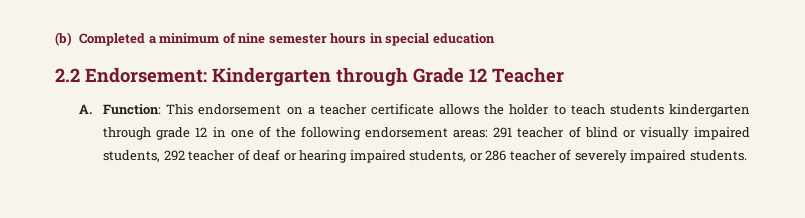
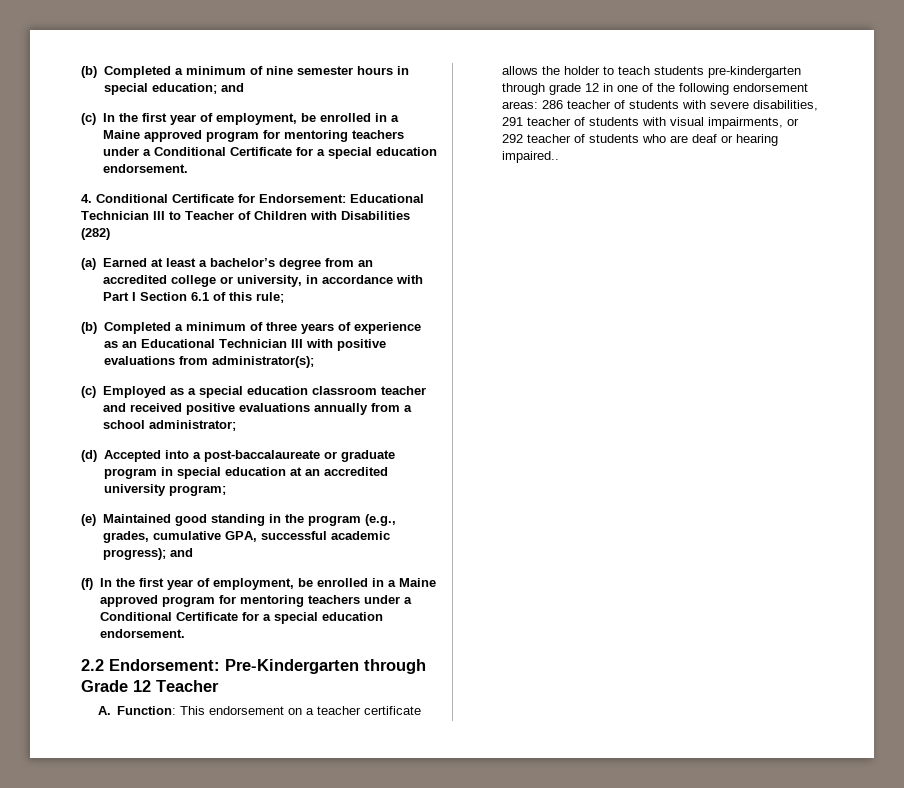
- (b) Completed a minimum of nine semester hours in special education
+ (b) Completed a minimum of nine semester hours in special education; and
+ (c) In the first year of employment, be enrolled in a Maine approved program for mentoring teachers under a Conditional Certificate for a special education endorsement.
+ 4. Conditional Certificate for Endorsement: Educational Technician III to Teacher of Children with Disabilities (282)
+ (a) Earned at least a bachelor’s degree from an accredited college or university, in accordance with Part I Section 6.1 of this rule;
+ (b) Completed a minimum of three years of experience as an Educational Technician III with positive evaluations from administrator(s);
+ (c) Employed as a special education classroom teacher and received positive evaluations annually from a school administrator;
+ (d) Accepted into a post-baccalaureate or graduate program in special education at an accredited university program;
+ (e) Maintained good standing in the program (e.g., grades, cumulative GPA, successful academic progress); and
+ (f) In the first year of employment, be enrolled in a Maine approved program for mentoring teachers under a Conditional Certificate for a special education endorsement.
- 2.2 Endorsement: Kindergarten through Grade 12 Teacher
+ 2.2 Endorsement: Pre-Kindergarten through Grade 12 Teacher
- A. Function: This endorsement on a teacher certificate allows the holder to teach students kindergarten through grade 12 in one of the following endorsement areas: 291 teacher of blind or visually impaired students, 292 teacher of deaf or hearing impaired students, or 286 teacher of severely impaired students.
+ A. Function: This endorsement on a teacher certificate allows the holder to teach students pre-kindergarten through grade 12 in one of the following endorsement areas: 286 teacher of students with severe disabilities, 291 teacher of students with visual impairments, or 292 teacher of students who are deaf or hearing impaired..

